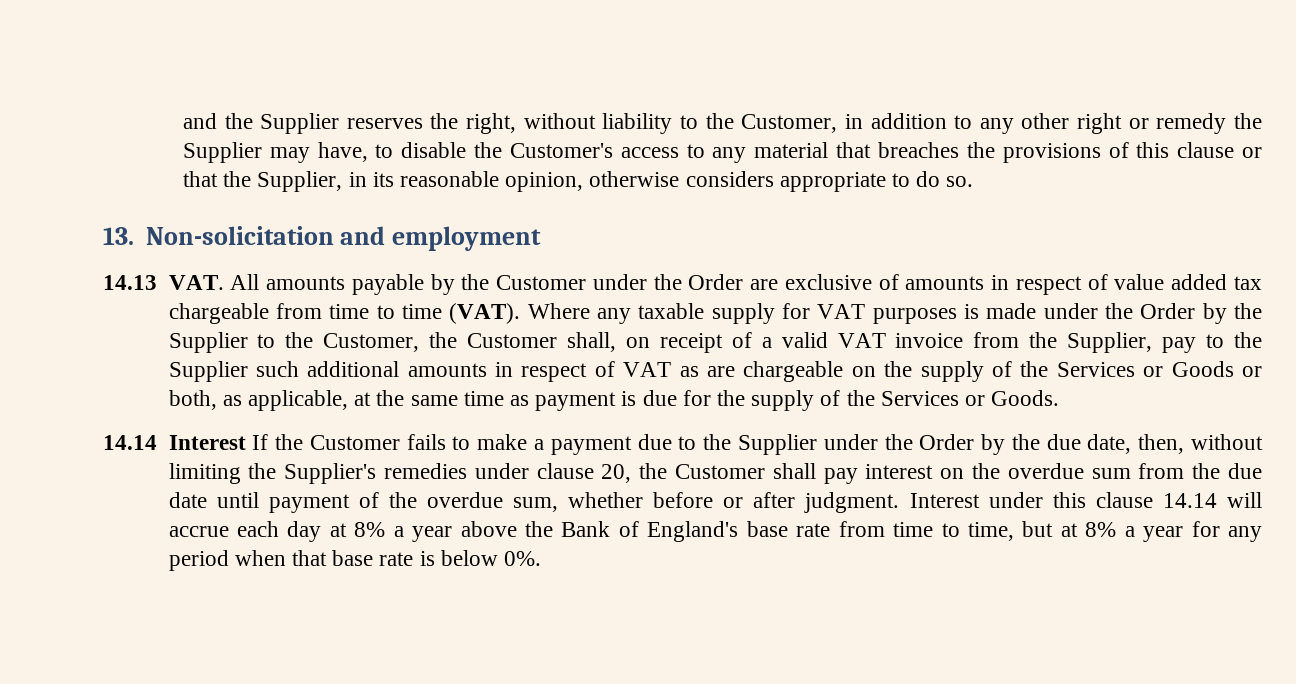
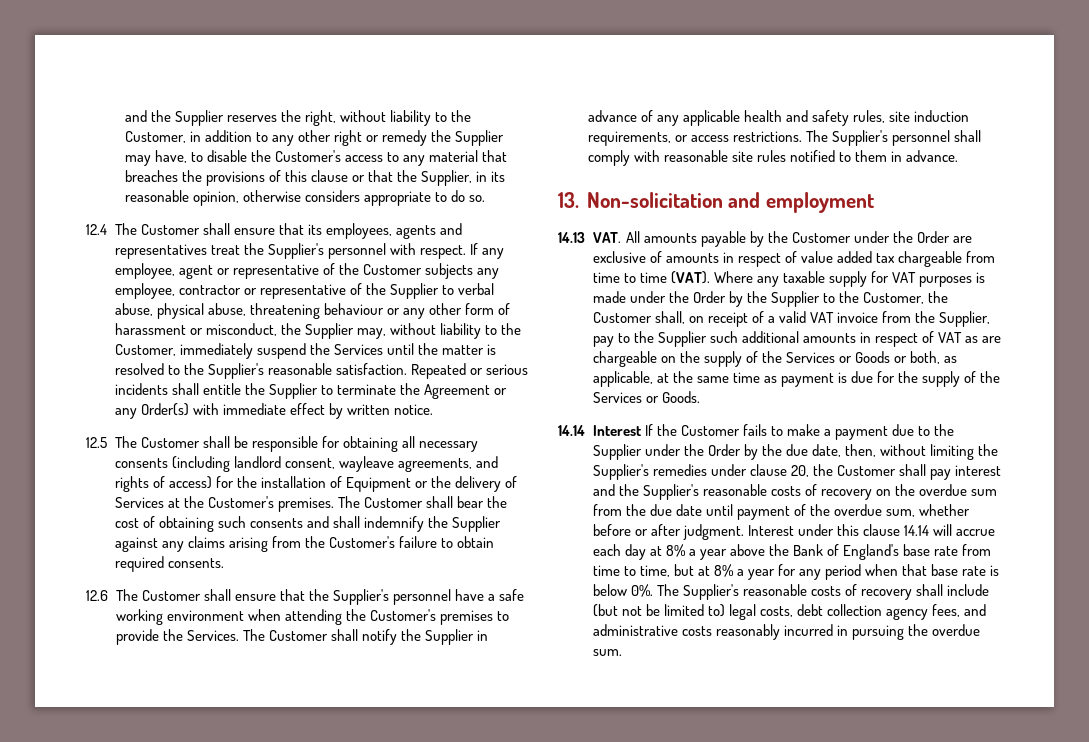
+ 12.4 The Customer shall ensure that its employees, agents and representatives treat the Supplier's personnel with respect. If any employee, agent or representative of the Customer subjects any employee, contractor or representative of the Supplier to verbal abuse, physical abuse, threatening behaviour or any other form of harassment or misconduct, the Supplier may, without liability to the Customer, immediately suspend the Services until the matter is resolved to the Supplier's reasonable satisfaction. Repeated or serious incidents shall entitle the Supplier to terminate the Agreement or any Order(s) with immediate effect by written notice.
+ 12.5 The Customer shall be responsible for obtaining all necessary consents (including landlord consent, wayleave agreements, and rights of access) for the installation of Equipment or the delivery of Services at the Customer's premises. The Customer shall bear the cost of obtaining such consents and shall indemnify the Supplier against any claims arising from the Customer's failure to obtain required consents.
+ 12.6 The Customer shall ensure that the Supplier's personnel have a safe working environment when attending the Customer's premises to provide the Services. The Customer shall notify the Supplier in advance of any applicable health and safety rules, site induction requirements, or access restrictions. The Supplier's personnel shall comply with reasonable site rules notified to them in advance.
- 14.14 Interest If the Customer fails to make a payment due to the Supplier under the Order by the due date, then, without limiting the Supplier's remedies under clause 20, the Customer shall pay interest on the overdue sum from the due date until payment of the overdue sum, whether before or after judgment.
+ 14.14 Interest If the Customer fails to make a payment due to the Supplier under the Order by the due date, then, without limiting the Supplier's remedies under clause 20, the Customer shall pay interest and the Supplier's reasonable costs of recovery on the overdue sum from the due date until payment of the overdue sum, whether before or after judgment.
+ The Supplier's reasonable costs of recovery shall include (but not be limited to) legal costs, debt collection agency fees, and administrative costs reasonably incurred in pursuing the overdue sum.

